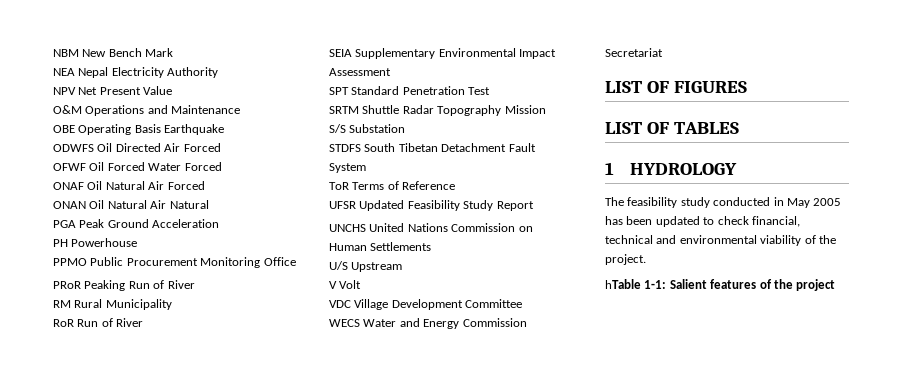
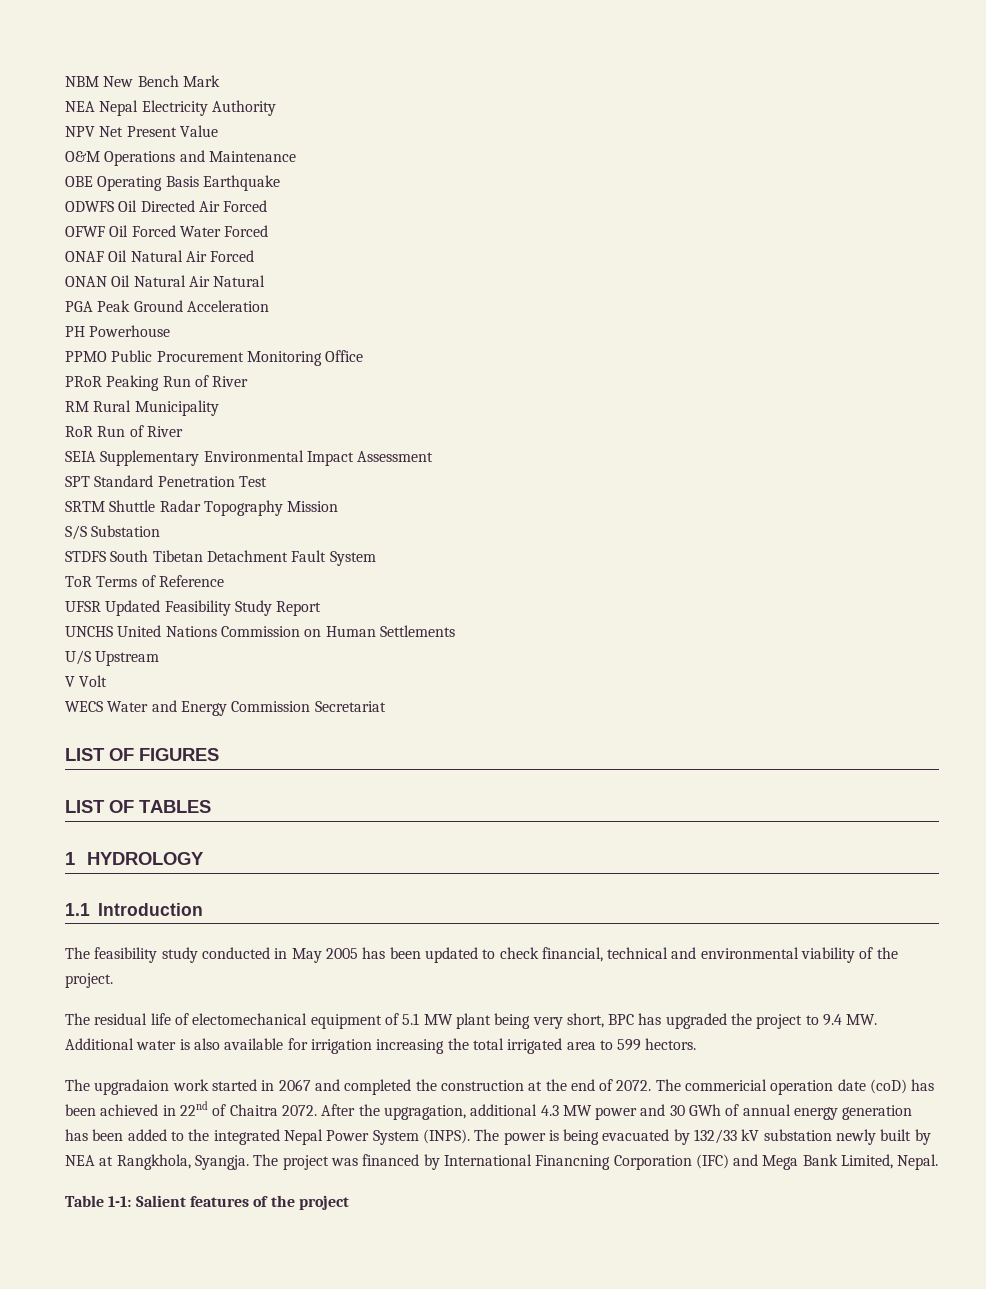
- VDC Village Development Committee
+ 1.1 Introduction
- hTable 1-1: Salient features of the project
+ The residual life of electomechanical equipment of 5.1 MW plant being very short, BPC has upgraded the project to 9.4 MW. Additional water is also available for irrigation increasing the total irrigated area to 599 hectors.
+ The upgradaion work started in 2067 and completed the construction at the end of 2072. The commericial operation date (coD) has been achieved in 22nd of Chaitra 2072. After the upgragation, additional 4.3 MW power and 30 GWh of annual energy generation has been added to the integrated Nepal Power System (INPS). The power is being evacuated by 132/33 kV substation newly built by NEA at Rangkhola, Syangja. The project was financed by International Financning Corporation (IFC) and Mega Bank Limited, Nepal.
+ Table 1-1: Salient features of the project

